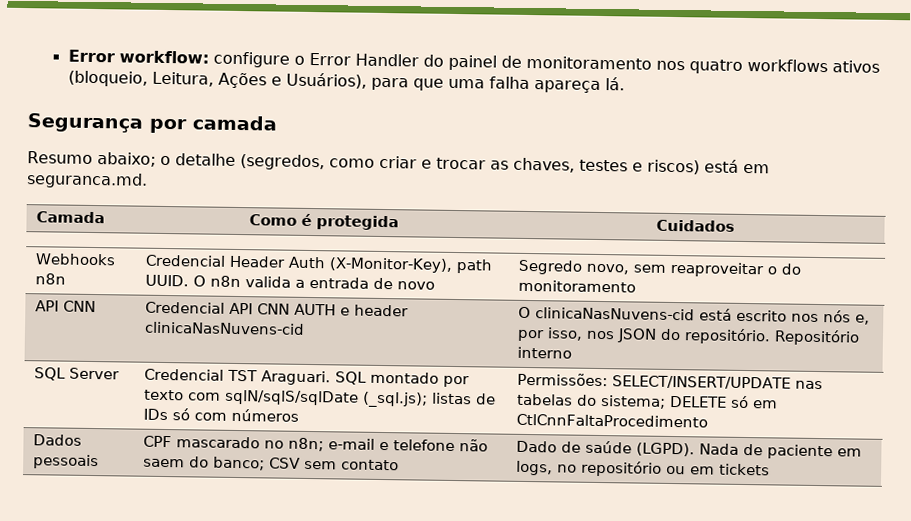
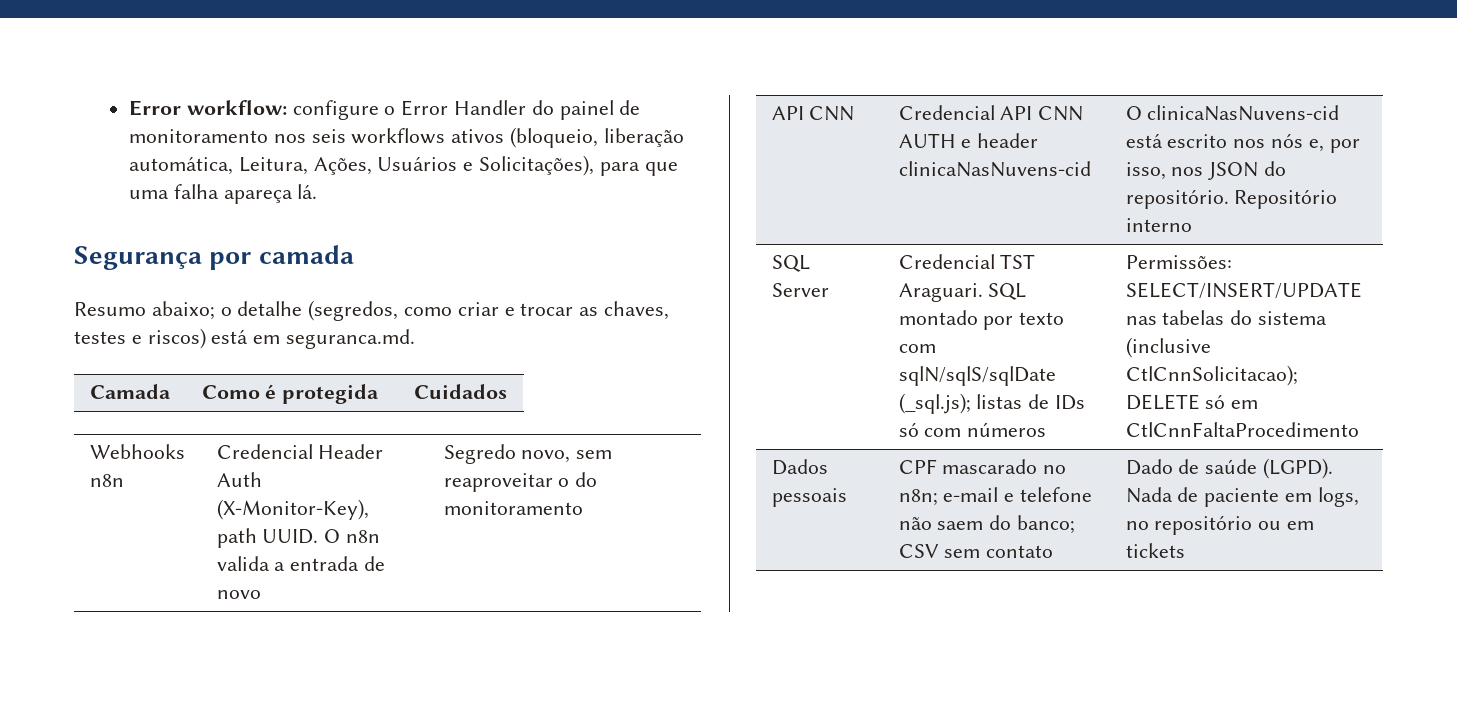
- Error workflow: configure o Error Handler do painel de monitoramento nos quatro workflows ativos (bloqueio, Leitura, Ações e Usuários), para que uma falha apareça lá.
+ Error workflow: configure o Error Handler do painel de monitoramento nos seis workflows ativos (bloqueio, liberação automática, Leitura, Ações, Usuários e Solicitações), para que uma falha apareça lá.
- SQL Server | Credencial TST Araguari. SQL montado por texto com sqlN/sqlS/sqlDate (_sql.js); listas de IDs só com números | Permissões: SELECT/INSERT/UPDATE nas tabelas do sistema; DELETE só em CtlCnnFaltaProcedimento
+ SQL Server | Credencial TST Araguari. SQL montado por texto com sqlN/sqlS/sqlDate (_sql.js); listas de IDs só com números | Permissões: SELECT/INSERT/UPDATE nas tabelas do sistema (inclusive CtlCnnSolicitacao); DELETE só em CtlCnnFaltaProcedimento

